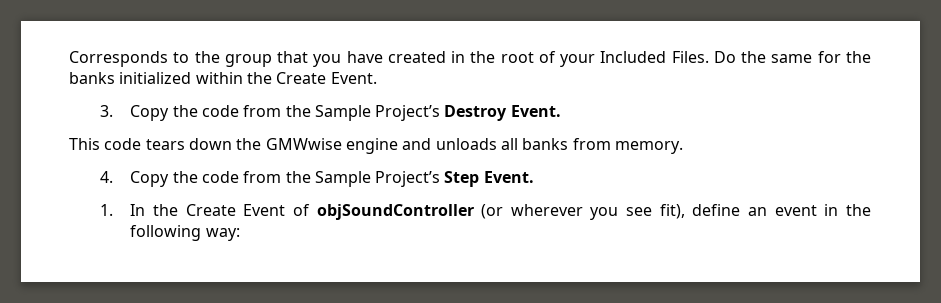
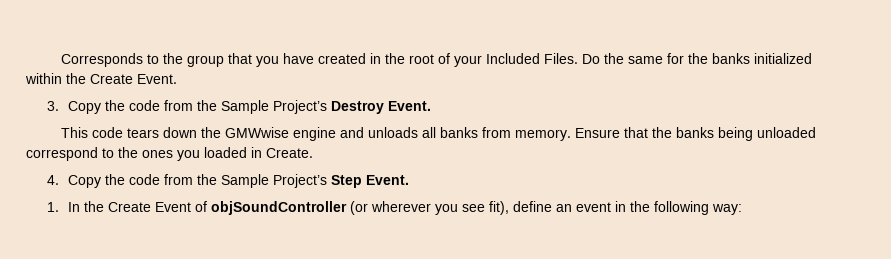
+ Ensure that the banks being unloaded correspond to the ones you loaded in Create.

